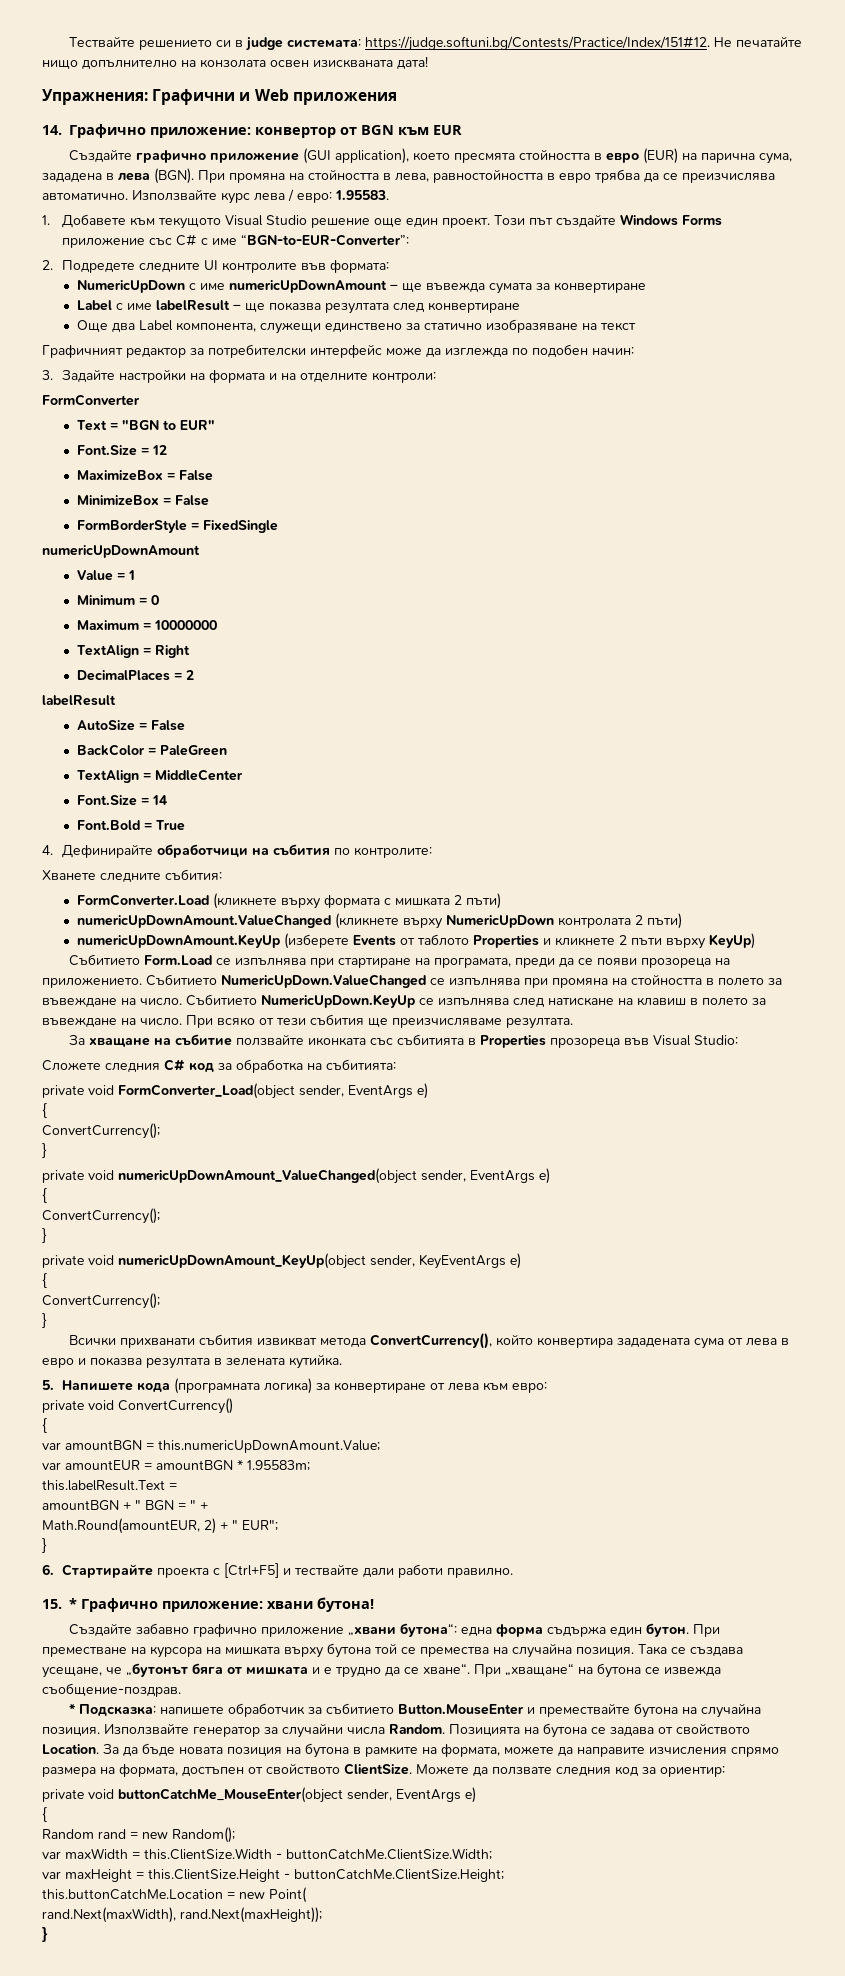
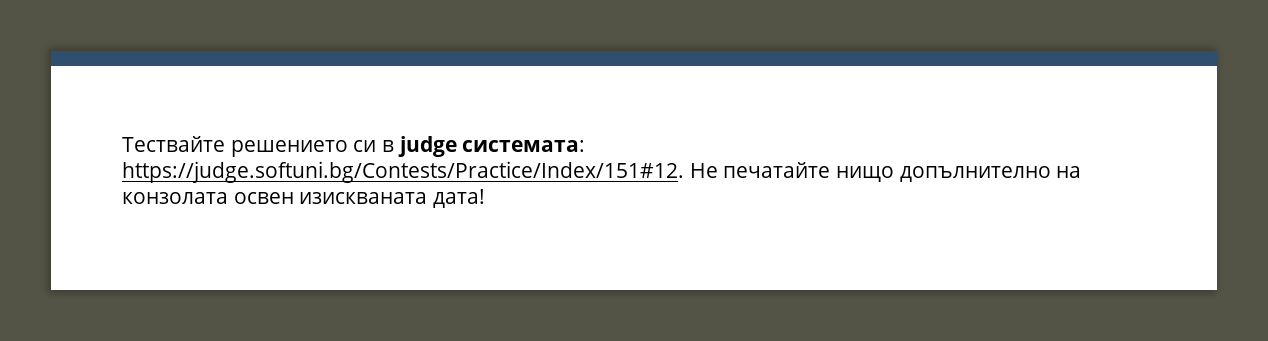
- Упражнения: Графични и Web приложения
- 14. Графично приложение: конвертор от BGN към EUR
- Създайте графично приложение (GUI application), което пресмята стойността в евро (EUR) на парична сума, зададена в лева (BGN). При промяна на стойността в лева, равностойността в евро трябва да се преизчислява автоматично. Използвайте курс лева / евро: 1.95583.
- 1. Добавете към текущото Visual Studio решение още един проект. Този път създайте Windows Forms приложение със C# с име “BGN-to-EUR-Converter”:
- 2. Подредете следните UI контролите във формата:
- NumericUpDown с име numericUpDownAmount – ще въвежда сумата за конвертиране
- Label с име labelResult – ще показва резултата след конвертиране
- Още два Label компонента, служещи единствено за статично изобразяване на текст
- Графичният редактор за потребителски интерфейс може да изглежда по подобен начин:
- 3. Задайте настройки на формата и на отделните контроли:
- FormConverter
- Text = "BGN to EUR"
- Font.Size = 12
- MaximizeBox = False
- MinimizeBox = False
- FormBorderStyle = FixedSingle
- numericUpDownAmount
- Value = 1
- Minimum = 0
- Maximum = 10000000
- TextAlign = Right
- DecimalPlaces = 2
- labelResult
- AutoSize = False
- BackColor = PaleGreen
- TextAlign = MiddleCenter
- Font.Size = 14
- Font.Bold = True
- 4. Дефинирайте обработчици на събития по контролите:
- Хванете следните събития:
- FormConverter.Load (кликнете върху формата с мишката 2 пъти)
- numericUpDownAmount.ValueChanged (кликнете върху NumericUpDown контролата 2 пъти)
- numericUpDownAmount.KeyUp (изберете Events от таблото Properties и кликнете 2 пъти върху KeyUp)
- Събитието Form.Load се изпълнява при стартиране на програмата, преди да се появи прозореца на приложението. Събитието NumericUpDown.ValueChanged се изпълнява при промяна на стойността в полето за въвеждане на число. Събитието NumericUpDown.KeyUp се изпълнява след натискане на клавиш в полето за въвеждане на число. При всяко от тези събития ще преизчисляваме резултата.
- За хващане на събитие ползвайте иконката със събитията в Properties прозореца във Visual Studio:
- Сложете следния C# код за обработка на събитията:
- private void FormConverter_Load(object sender, EventArgs e)
- {
- ConvertCurrency();
- }
- private void numericUpDownAmount_ValueChanged(object sender, EventArgs e)
- {
- ConvertCurrency();
- }
- private void numericUpDownAmount_KeyUp(object sender, KeyEventArgs e)
- {
- ConvertCurrency();
- }
- Всички прихванати събития извикват метода ConvertCurrency(), който конвертира зададената сума от лева в евро и показва резултата в зелената кутийка.
- 5. Напишете кода (програмната логика) за конвертиране от лева към евро:
- private void ConvertCurrency()
- {
- var amountBGN = this.numericUpDownAmount.Value;
- var amountEUR = amountBGN * 1.95583m;
- this.labelResult.Text =
- amountBGN + " BGN = " +
- Math.Round(amountEUR, 2) + " EUR";
- }
- 6. Стартирайте проектa с [Ctrl+F5] и тествайте дали работи правилно.
- 15. * Графично приложение: хвани бутона!
- Създайте забавно графично приложение „хвани бутона“: една форма съдържа един бутон. При преместване на курсора на мишката върху бутона той се премества на случайна позиция. Така се създава усещане, че „бутонът бяга от мишката и е трудно да се хване“. При „хващане“ на бутона се извежда съобщение-поздрав.
- * Подсказка: напишете обработчик за събитието Button.MouseEnter и премествайте бутона на случайна позиция. Използвайте генератор за случайни числа Random. Позицията на бутона се задава от свойството Location. За да бъде новата позиция на бутона в рамките на формата, можете да направите изчисления спрямо размера на формата, достъпен от свойството ClientSize. Можете да ползвате следния код за ориентир:
- private void buttonCatchMe_MouseEnter(object sender, EventArgs e)
- {
- Random rand = new Random();
- var maxWidth = this.ClientSize.Width - buttonCatchMe.ClientSize.Width;
- var maxHeight = this.ClientSize.Height - buttonCatchMe.ClientSize.Height;
- this.buttonCatchMe.Location = new Point(
- rand.Next(maxWidth), rand.Next(maxHeight));
- }

